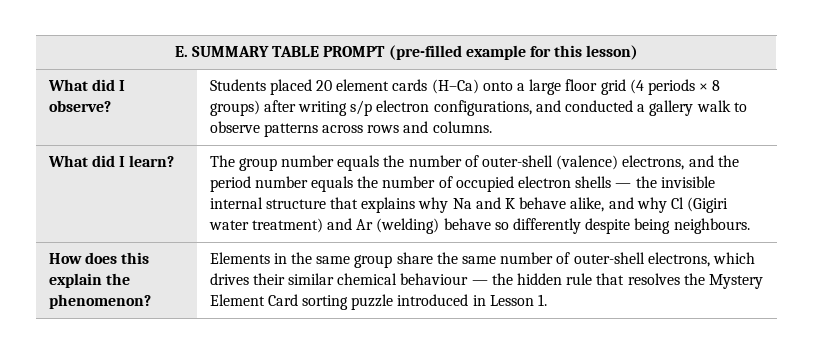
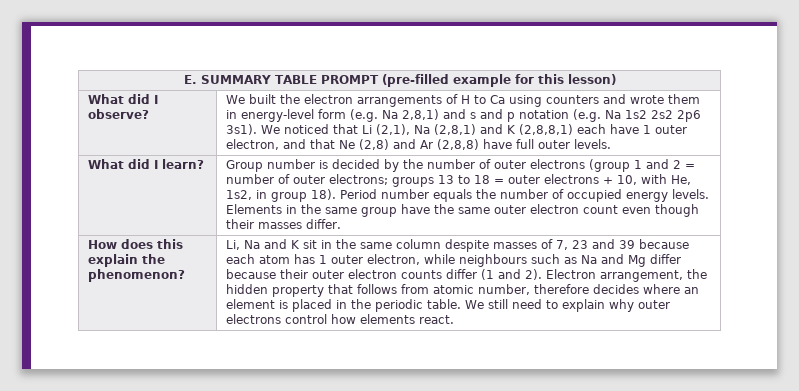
- Students placed 20 element cards (H–Ca) onto a large floor grid (4 periods × 8 groups) after writing s/p electron configurations, and conducted a gallery walk to observe patterns across rows and columns.
- What did I learn? | The group number equals the number of outer-shell (valence) electrons, and the period number equals the number of occupied electron shells — the invisible internal structure that explains why Na and K behave alike, and why Cl (Gigiri water treatment) and Ar (welding) behave so differently despite being neighbours.
+ We built the electron arrangements of H to Ca using counters and wrote them in energy-level form (e.g. Na 2,8,1) and s and p notation (e.g. Na 1s2 2s2 2p6 3s1). We noticed that Li (2,1), Na (2,8,1) and K (2,8,8,1) each have 1 outer electron, and that Ne (2,8) and Ar (2,8,8) have full outer levels.
+ What did I learn? | Group number is decided by the number of outer electrons (group 1 and 2 = number of outer electrons; groups 13 to 18 = outer electrons + 10, with He, 1s2, in group 18). Period number equals the number of occupied energy levels. Elements in the same group have the same outer electron count even though their masses differ.
- Elements in the same group share the same number of outer-shell electrons, which drives their similar chemical behaviour — the hidden rule that resolves the Mystery Element Card sorting puzzle introduced in Lesson 1.
+ Li, Na and K sit in the same column despite masses of 7, 23 and 39 because each atom has 1 outer electron, while neighbours such as Na and Mg differ because their outer electron counts differ (1 and 2). Electron arrangement, the hidden property that follows from atomic number, therefore decides where an element is placed in the periodic table. We still need to explain why outer electrons control how elements react.

